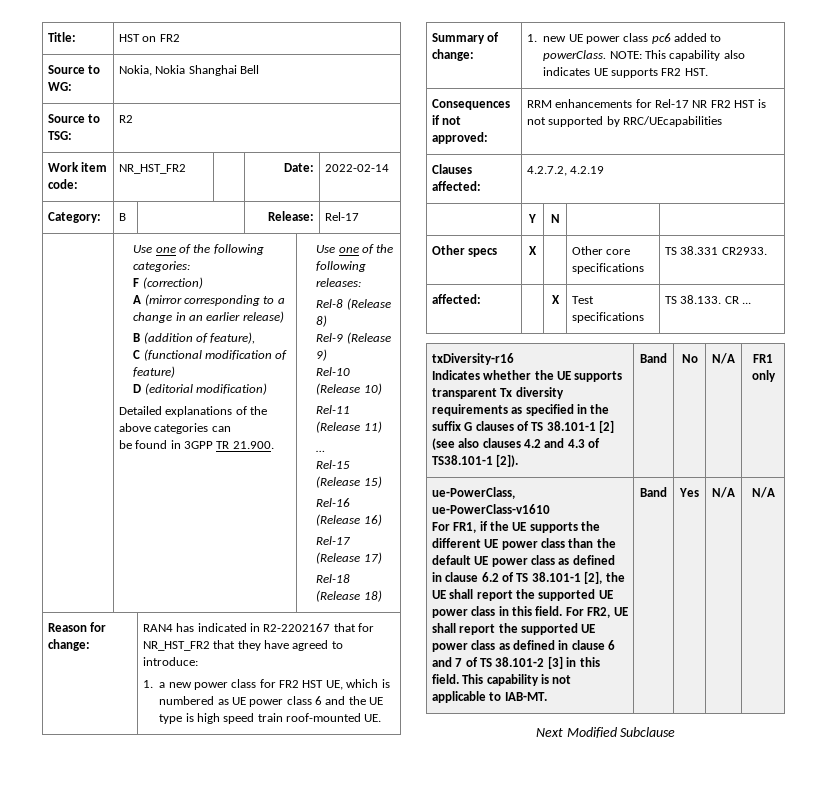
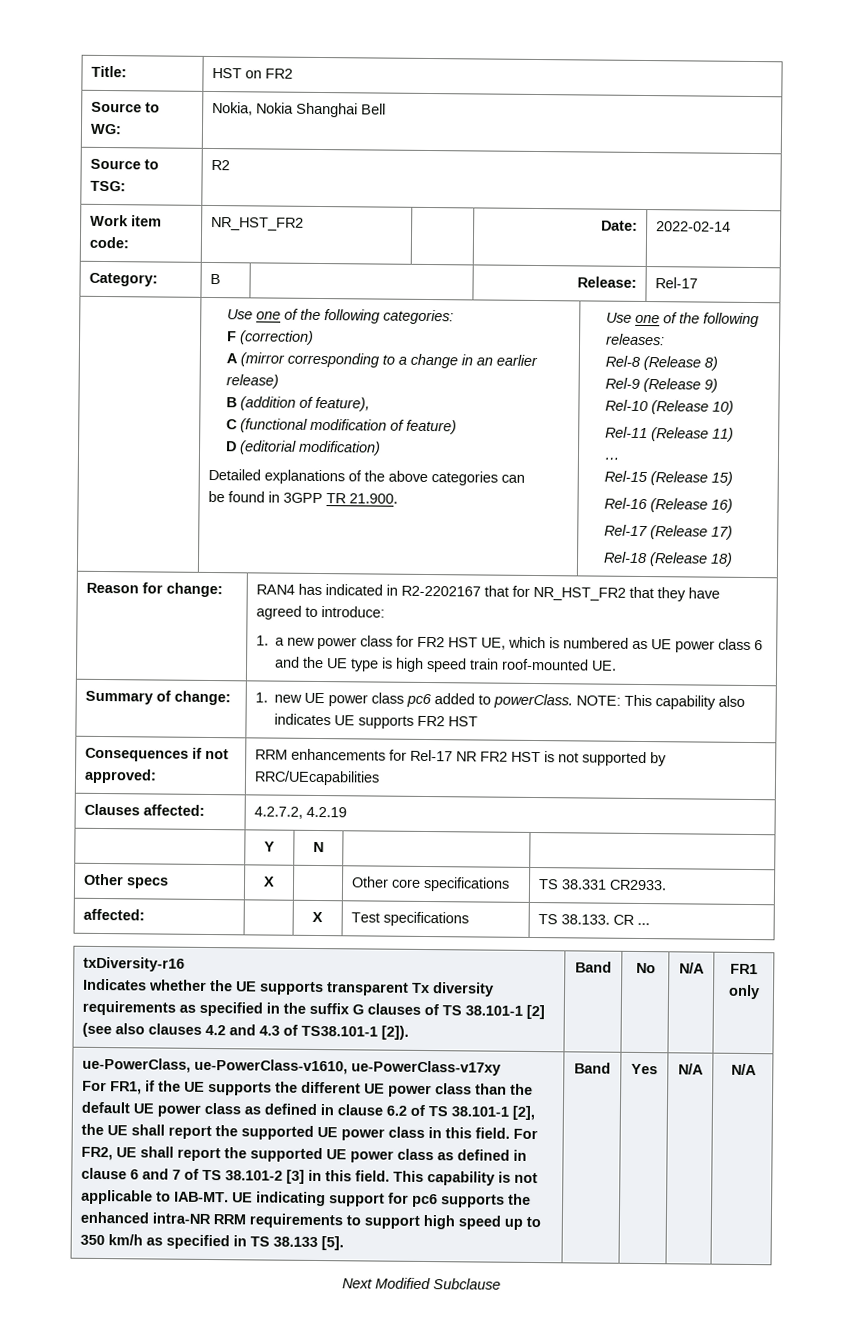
- Summary of change: | 1. new UE power class pc6 added to powerClass. NOTE: This capability also indicates UE supports FR2 HST.
+ Summary of change: | 1. new UE power class pc6 added to powerClass. NOTE: This capability also indicates UE supports FR2 HST
- ue-PowerClass, ue-PowerClass-v1610
+ ue-PowerClass, ue-PowerClass-v1610, ue-PowerClass-v17xy
+ UE indicating support for pc6 supports the enhanced intra-NR RRM requirements to support high speed up to 350 km/h as specified in TS 38.133 [5].

